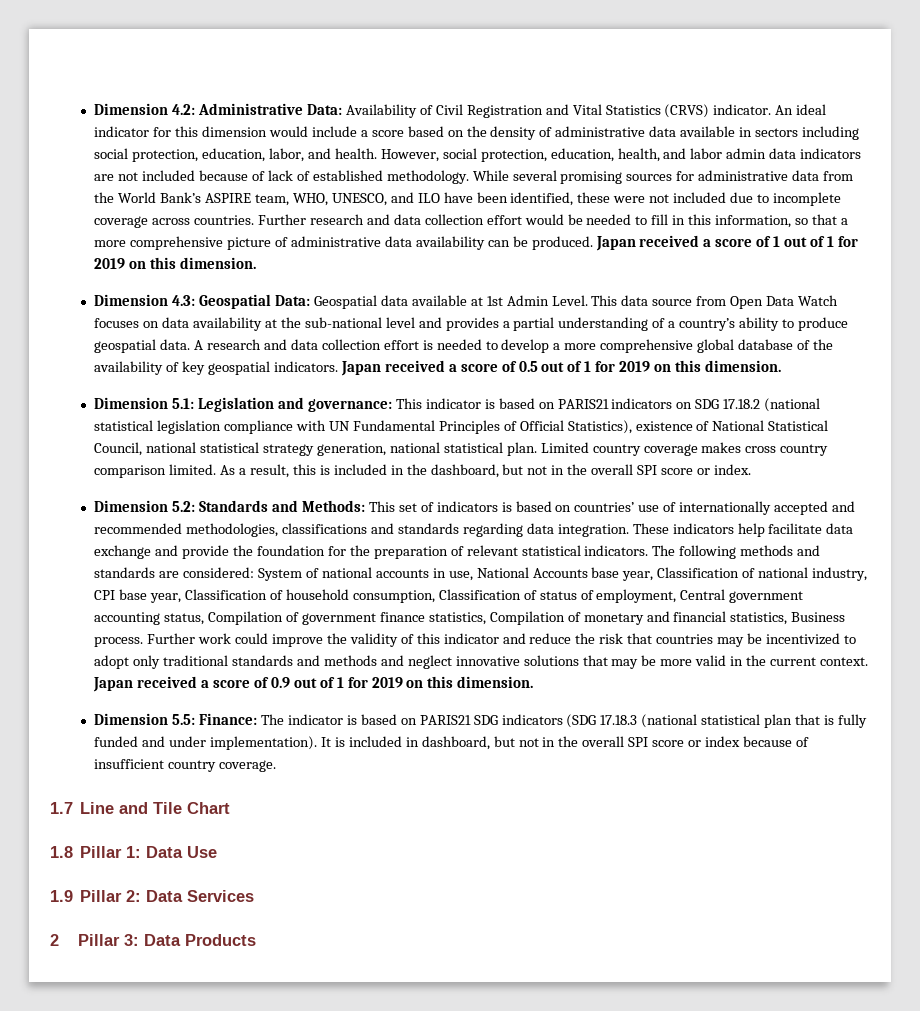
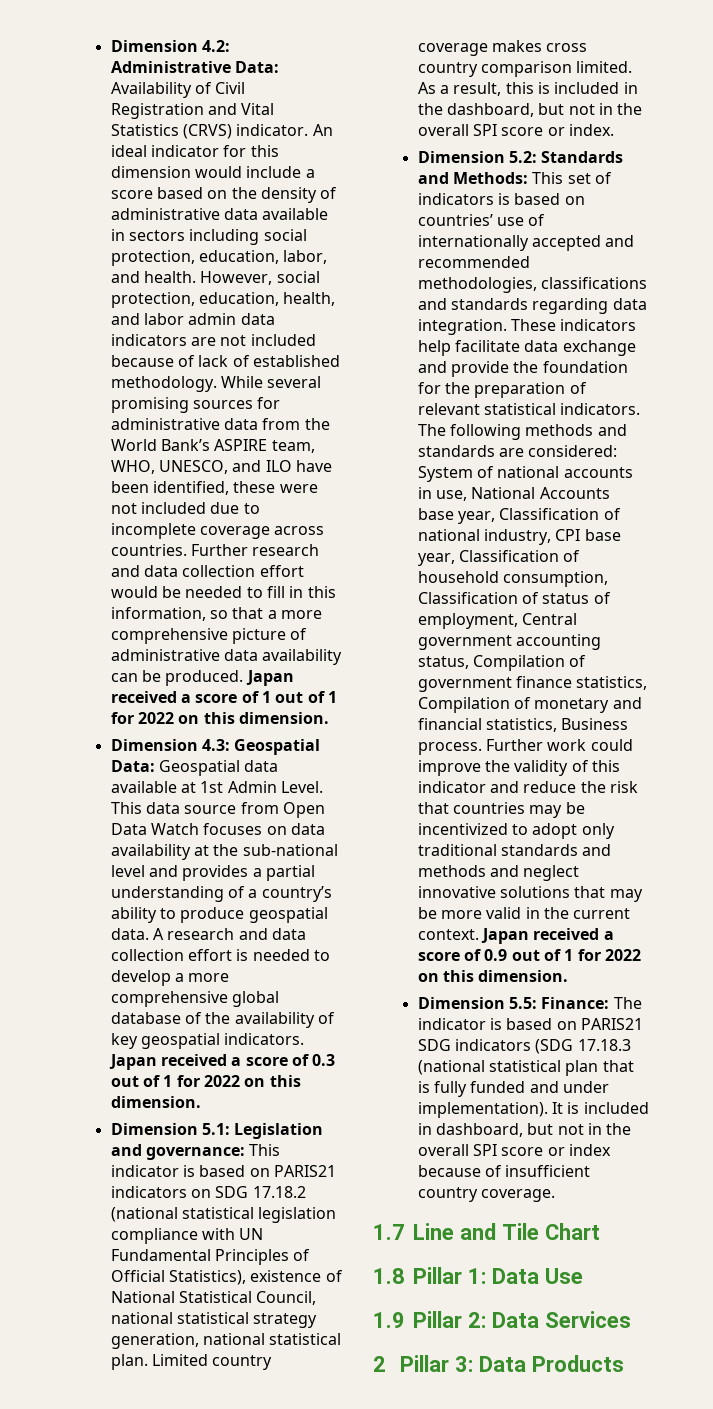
- Japan received a score of 1 out of 1 for 2019 on this dimension.
+ Japan received a score of 1 out of 1 for 2022 on this dimension.
- Japan received a score of 0.5 out of 1 for 2019 on this dimension.
+ Japan received a score of 0.3 out of 1 for 2022 on this dimension.
- Japan received a score of 0.9 out of 1 for 2019 on this dimension.
+ Japan received a score of 0.9 out of 1 for 2022 on this dimension.

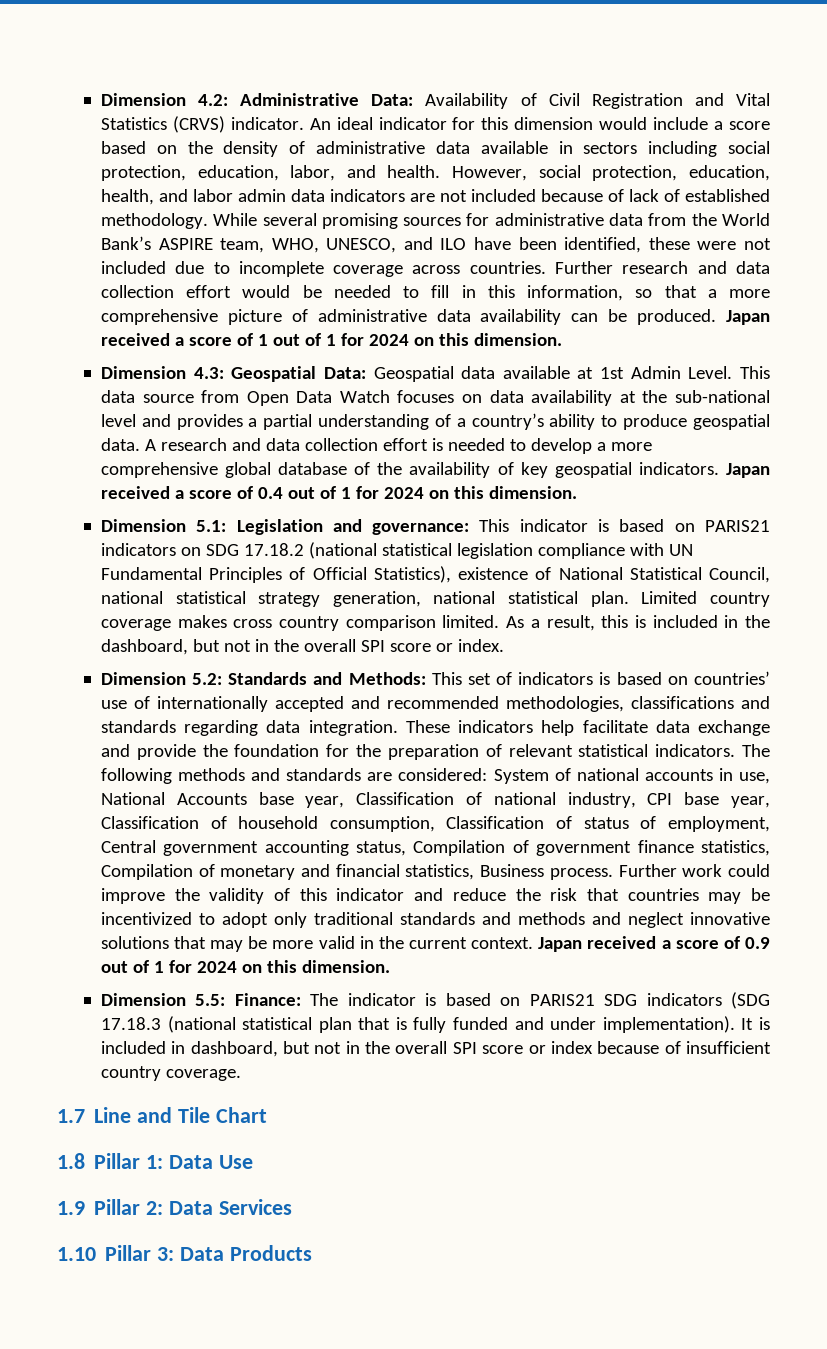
- Japan received a score of 1 out of 1 for 2022 on this dimension.
+ Japan received a score of 1 out of 1 for 2024 on this dimension.
- Japan received a score of 0.3 out of 1 for 2022 on this dimension.
+ Japan received a score of 0.4 out of 1 for 2024 on this dimension.
- Japan received a score of 0.9 out of 1 for 2022 on this dimension.
+ Japan received a score of 0.9 out of 1 for 2024 on this dimension.
- 2 Pillar 3: Data Products
+ 1.10 Pillar 3: Data Products

